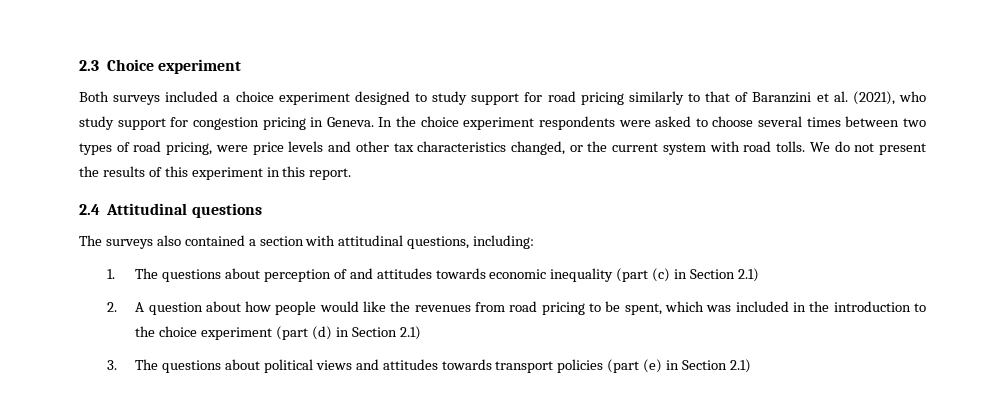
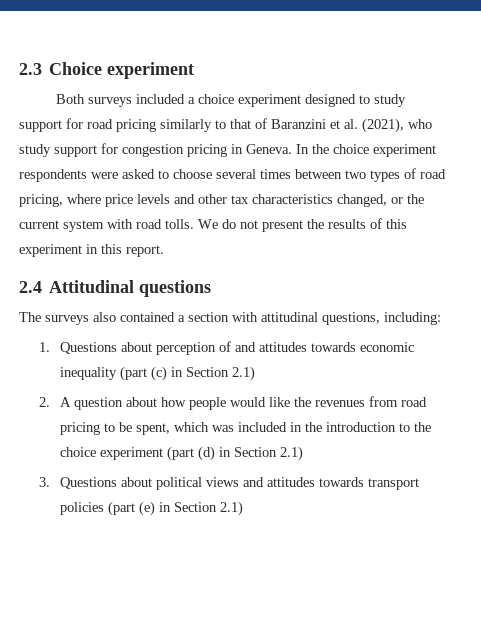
- In the choice experiment respondents were asked to choose several times between two types of road pricing, were price levels and other tax characteristics changed, or the current system with road tolls.
+ In the choice experiment respondents were asked to choose several times between two types of road pricing, where price levels and other tax characteristics changed, or the current system with road tolls.
- 1. The questions about perception of and attitudes towards economic inequality (part (c) in Section 2.1)
+ 1. Questions about perception of and attitudes towards economic inequality (part (c) in Section 2.1)
- 3. The questions about political views and attitudes towards transport policies (part (e) in Section 2.1)
+ 3. Questions about political views and attitudes towards transport policies (part (e) in Section 2.1)

